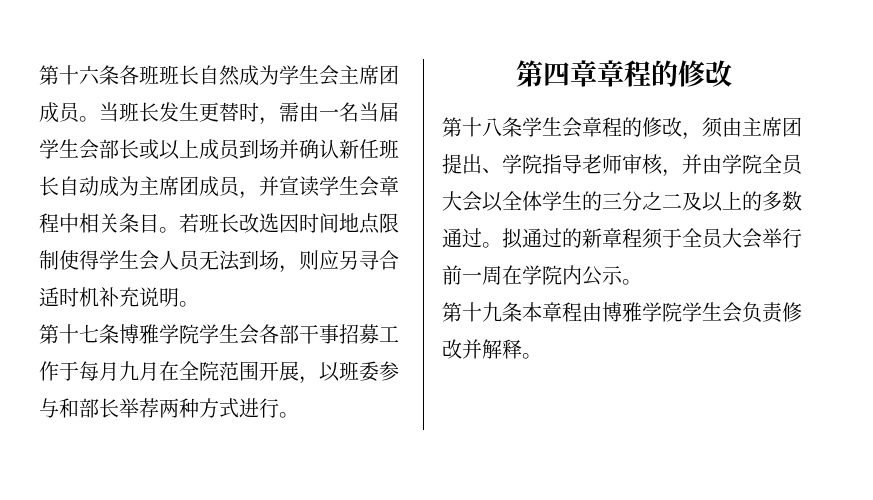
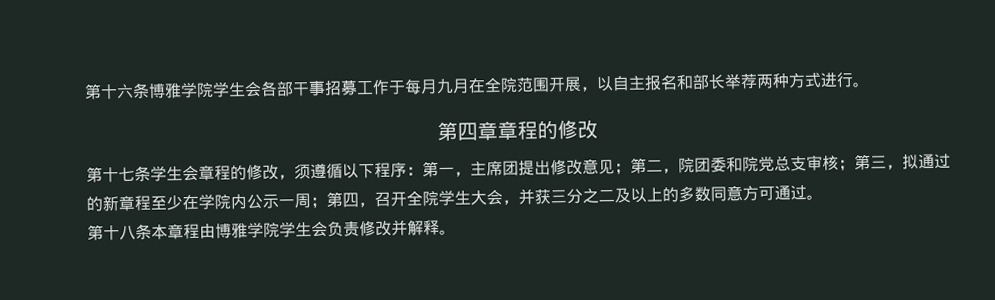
- 第十六条各班班长自然成为学生会主席团成员。当班长发生更替时，需由一名当届学生会部长或以上成员到场并确认新任班长自动成为主席团成员，并宣读学生会章程中相关条目。若班长改选因时间地点限制使得学生会人员无法到场，则应另寻合适时机补充说明。
- 第十七条博雅学院学生会各部干事招募工作于每月九月在全院范围开展，以班委参与和部长举荐两种方式进行。
+ 第十六条博雅学院学生会各部干事招募工作于每月九月在全院范围开展，以自主报名和部长举荐两种方式进行。
- 第十八条学生会章程的修改，须由主席团提出、学院指导老师审核，并由学院全员大会以全体学生的三分之二及以上的多数通过。拟通过的新章程须于全员大会举行前一周在学院内公示。
- 第十九条本章程由博雅学院学生会负责修改并解释。
+ 第十七条学生会章程的修改，须遵循以下程序：第一，主席团提出修改意见；第二，院团委和院党总支审核；第三，拟通过的新章程至少在学院内公示一周；第四，召开全院学生大会，并获三分之二及以上的多数同意方可通过。
+ 第十八条本章程由博雅学院学生会负责修改并解释。

